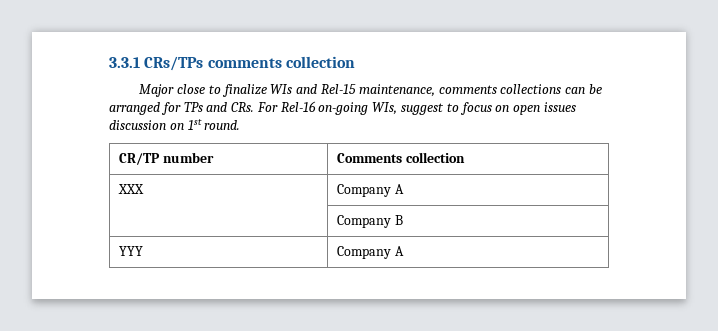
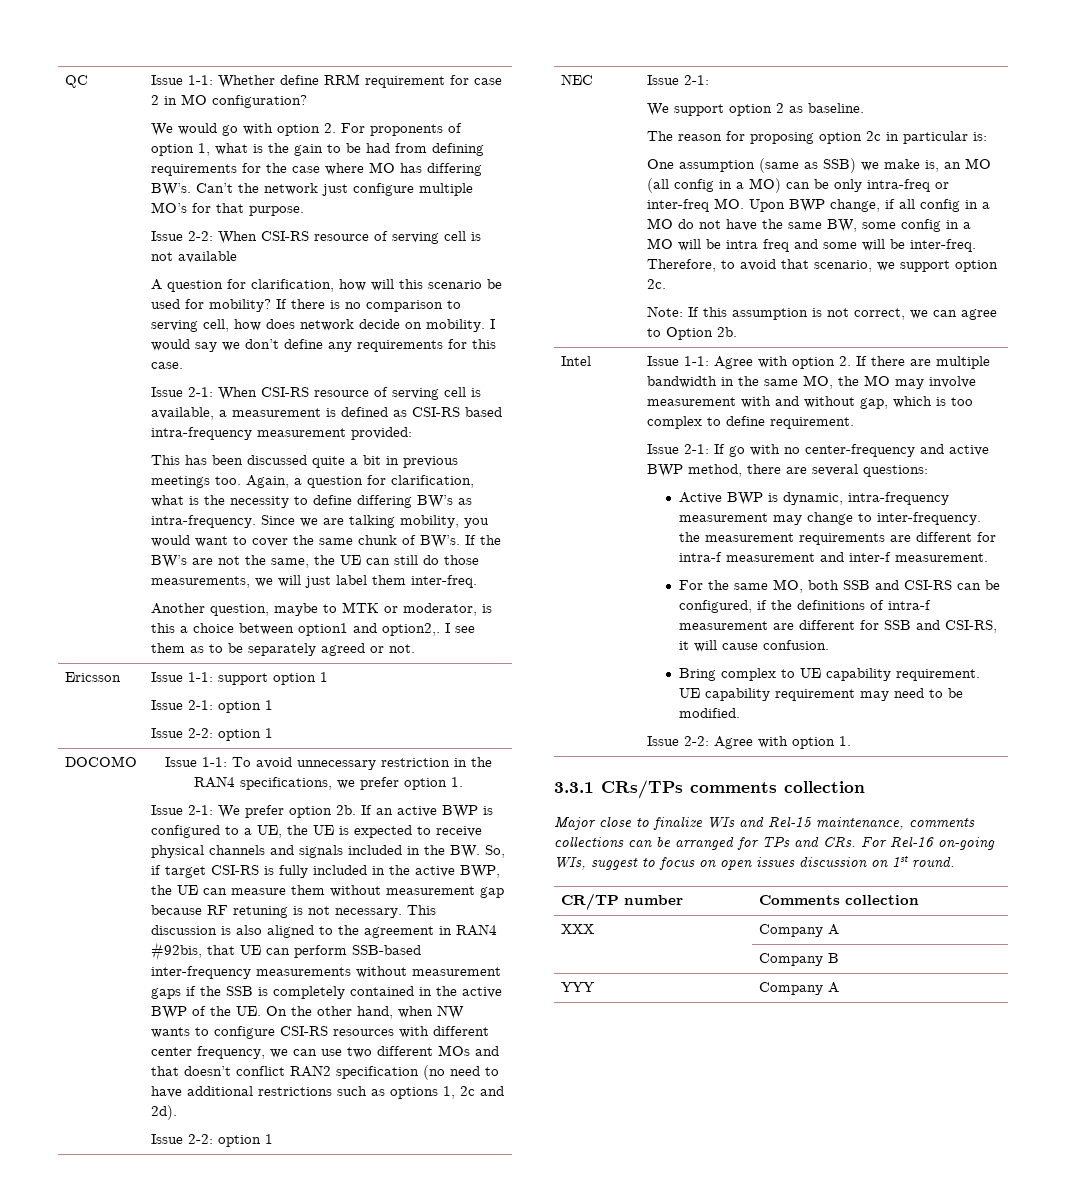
+ QC | Issue 1-1: Whether define RRM requirement for case 2 in MO configuration?
+ We would go with option 2. For proponents of option 1, what is the gain to be had from defining requirements for the case where MO has differing BW’s. Can’t the network just configure multiple MO’s for that purpose.
+ Issue 2-2: When CSI-RS resource of serving cell is not available
+ A question for clarification, how will this scenario be used for mobility? If there is no comparison to serving cell, how does network decide on mobility. I would say we don’t define any requirements for this case.
+ Issue 2-1: When CSI-RS resource of serving cell is available, a measurement is defined as CSI-RS based intra-frequency measurement provided:
+ This has been discussed quite a bit in previous meetings too. Again, a question for clarification, what is the necessity to define differing BW’s as intra-frequency. Since we are talking mobility, you would want to cover the same chunk of BW’s. If the BW’s are not the same, the UE can still do those measurements, we will just label them inter-freq.
+ Another question, maybe to MTK or moderator, is this a choice between option1 and option2,. I see them as to be separately agreed or not.
+ Ericsson | Issue 1-1: support option 1
+ Issue 2-1: option 1
+ Issue 2-2: option 1
+ DOCOMO | Issue 1-1: To avoid unnecessary restriction in the RAN4 specifications, we prefer option 1.
+ Issue 2-1: We prefer option 2b. If an active BWP is configured to a UE, the UE is expected to receive physical channels and signals included in the BW. So, if target CSI-RS is fully included in the active BWP, the UE can measure them without measurement gap because RF retuning is not necessary. This discussion is also aligned to the agreement in RAN4 #92bis, that UE can perform SSB-based inter-frequency measurements without measurement gaps if the SSB is completely contained in the active BWP of the UE. On the other hand, when NW wants to configure CSI-RS resources with different center frequency, we can use two different MOs and that doesn’t conflict RAN2 specification (no need to have additional restrictions such as options 1, 2c and 2d).
+ Issue 2-2: option 1
+ NEC | Issue 2-1:
+ We support option 2 as baseline.
+ The reason for proposing option 2c in particular is:
+ One assumption (same as SSB) we make is, an MO (all config in a MO) can be only intra-freq or inter-freq MO. Upon BWP change, if all config in a MO do not have the same BW, some config in a MO will be intra freq and some will be inter-freq. Therefore, to avoid that scenario, we support option 2c.
+ Note: If this assumption is not correct, we can agree to Option 2b.
+ Intel | Issue 1-1: Agree with option 2. If there are multiple bandwidth in the same MO, the MO may involve measurement with and without gap, which is too complex to define requirement.
+ Issue 2-1: If go with no center-frequency and active BWP method, there are several questions:
+ Active BWP is dynamic, intra-frequency measurement may change to inter-frequency. the measurement requirements are different for intra-f measurement and inter-f measurement.
+ For the same MO, both SSB and CSI-RS can be configured, if the definitions of intra-f measurement are different for SSB and CSI-RS, it will cause confusion.
+ Bring complex to UE capability requirement. UE capability requirement may need to be modified.
+ Issue 2-2: Agree with option 1.

